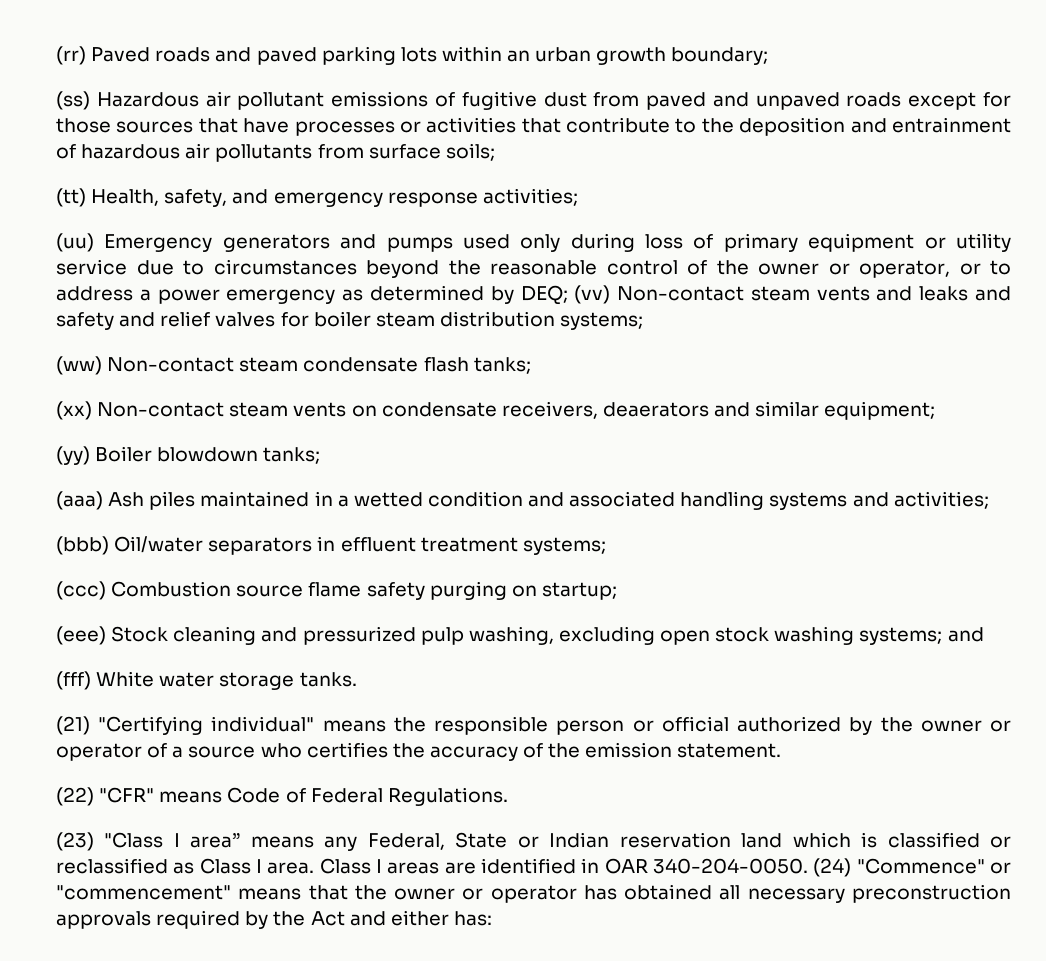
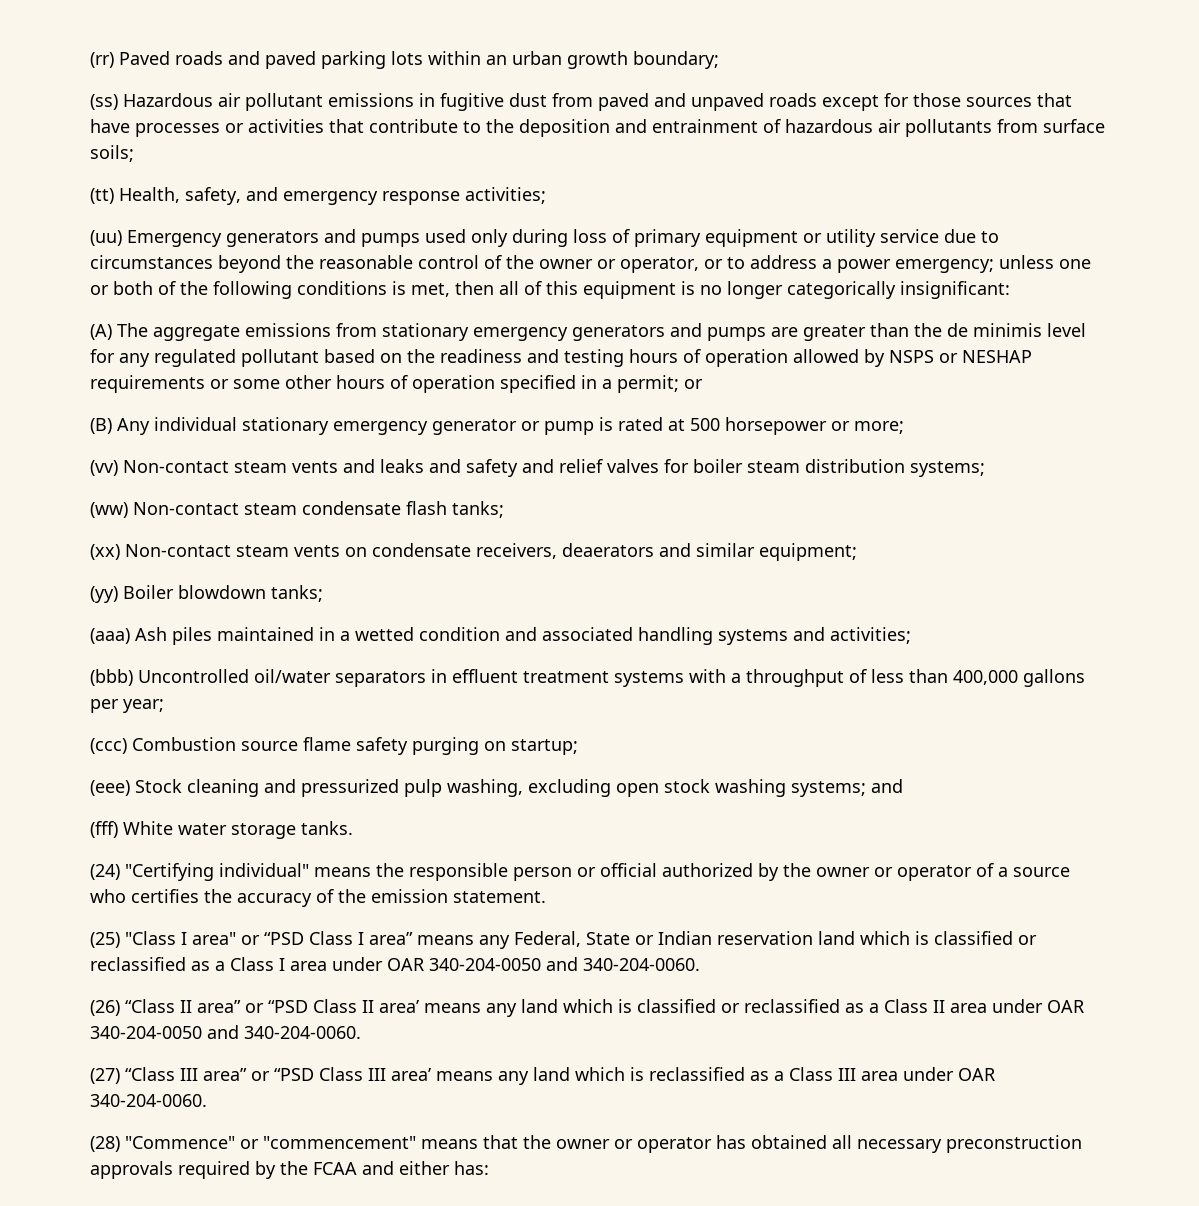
- (ss) Hazardous air pollutant emissions of fugitive dust from paved and unpaved roads except for those sources that have processes or activities that contribute to the deposition and entrainment of hazardous air pollutants from surface soils;
+ (ss) Hazardous air pollutant emissions in fugitive dust from paved and unpaved roads except for those sources that have processes or activities that contribute to the deposition and entrainment of hazardous air pollutants from surface soils;
- (uu) Emergency generators and pumps used only during loss of primary equipment or utility service due to circumstances beyond the reasonable control of the owner or operator, or to address a power emergency as determined by DEQ; (vv) Non-contact steam vents and leaks and safety and relief valves for boiler steam distribution systems;
+ (uu) Emergency generators and pumps used only during loss of primary equipment or utility service due to circumstances beyond the reasonable control of the owner or operator, or to address a power emergency; unless one or both of the following conditions is met, then all of this equipment is no longer categorically insignificant:
+ (A) The aggregate emissions from stationary emergency generators and pumps are greater than the de minimis level for any regulated pollutant based on the readiness and testing hours of operation allowed by NSPS or NESHAP requirements or some other hours of operation specified in a permit; or
+ (B) Any individual stationary emergency generator or pump is rated at 500 horsepower or more;
+ (vv) Non-contact steam vents and leaks and safety and relief valves for boiler steam distribution systems;
- (bbb) Oil/water separators in effluent treatment systems;
+ (bbb) Uncontrolled oil/water separators in effluent treatment systems with a throughput of less than 400,000 gallons per year;
- (21) "Certifying individual" means the responsible person or official authorized by the owner or operator of a source who certifies the accuracy of the emission statement.
+ (24) "Certifying individual" means the responsible person or official authorized by the owner or operator of a source who certifies the accuracy of the emission statement.
- (22) "CFR" means Code of Federal Regulations.
- (23) "Class I area” means any Federal, State or Indian reservation land which is classified or reclassified as Class I area. Class I areas are identified in OAR 340-204-0050. (24) "Commence" or "commencement" means that the owner or operator has obtained all necessary preconstruction approvals required by the Act and either has:
+ (25) "Class I area" or “PSD Class I area” means any Federal, State or Indian reservation land which is classified or reclassified as a Class I area under OAR 340-204-0050 and 340-204-0060.
+ (26) “Class II area” or “PSD Class II area’ means any land which is classified or reclassified as a Class II area under OAR 340-204-0050 and 340-204-0060.
+ (27) “Class III area” or “PSD Class III area’ means any land which is reclassified as a Class III area under OAR 340-204-0060.
+ (28) "Commence" or "commencement" means that the owner or operator has obtained all necessary preconstruction approvals required by the FCAA and either has:

